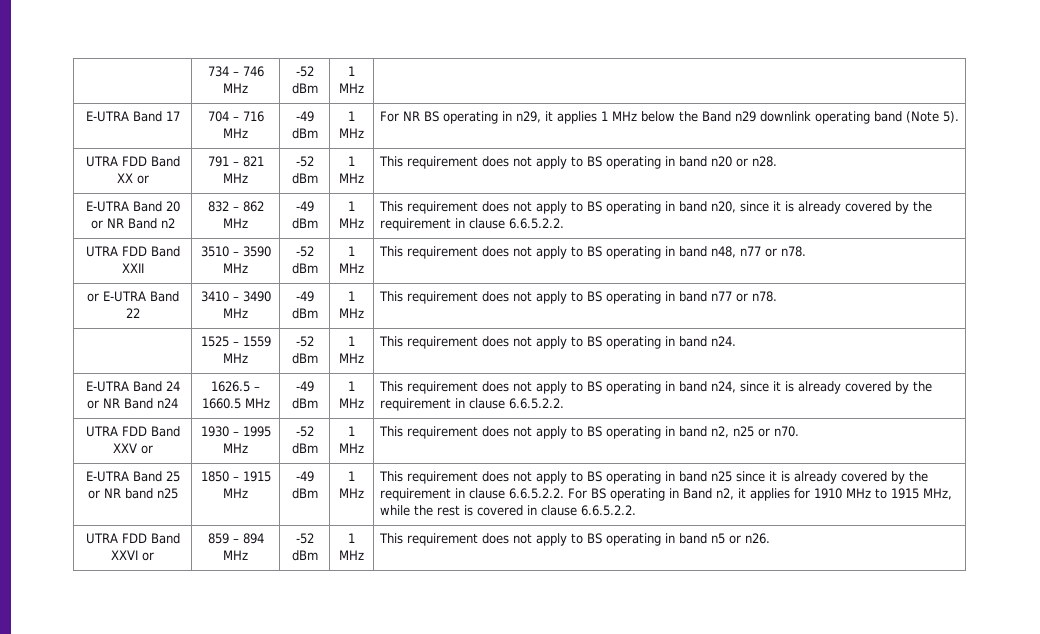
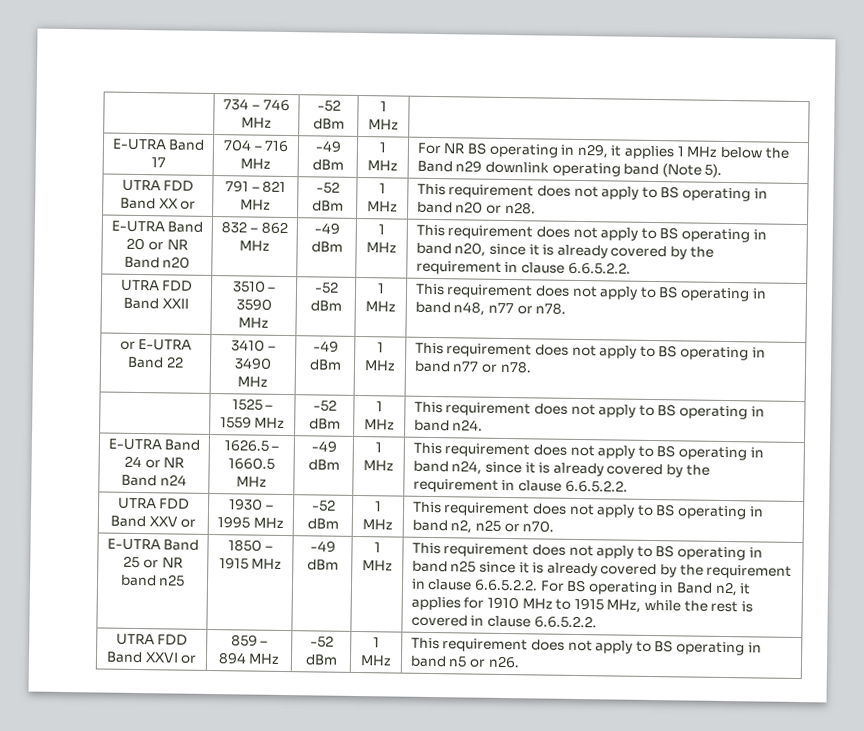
- E-UTRA Band 20 or NR Band n2 | 832 – 862 MHz | -49 dBm | 1 MHz | This requirement does not apply to BS operating in band n20, since it is already covered by the requirement in clause 6.6.5.2.2.
+ E-UTRA Band 20 or NR Band n20 | 832 – 862 MHz | -49 dBm | 1 MHz | This requirement does not apply to BS operating in band n20, since it is already covered by the requirement in clause 6.6.5.2.2.

